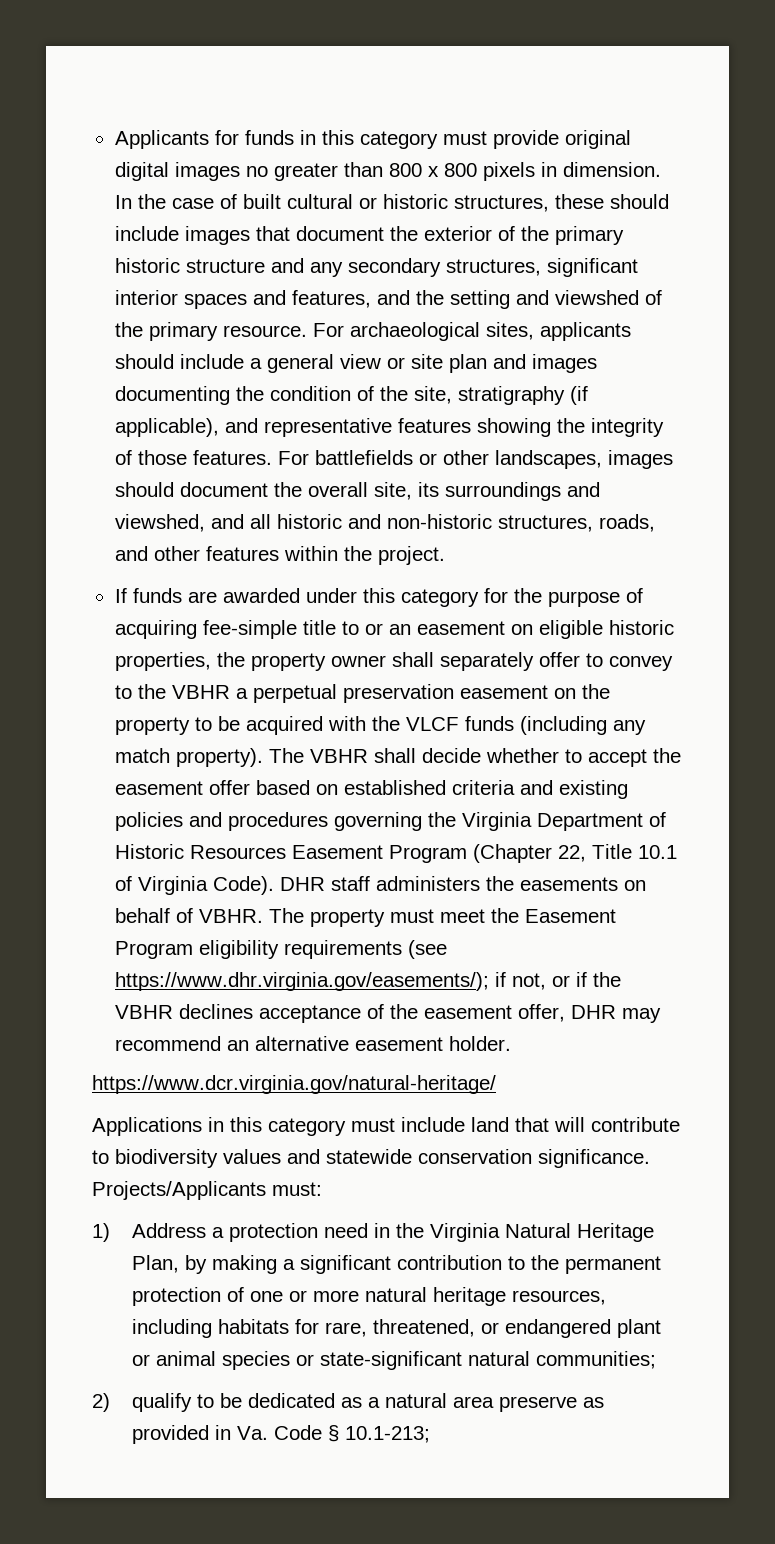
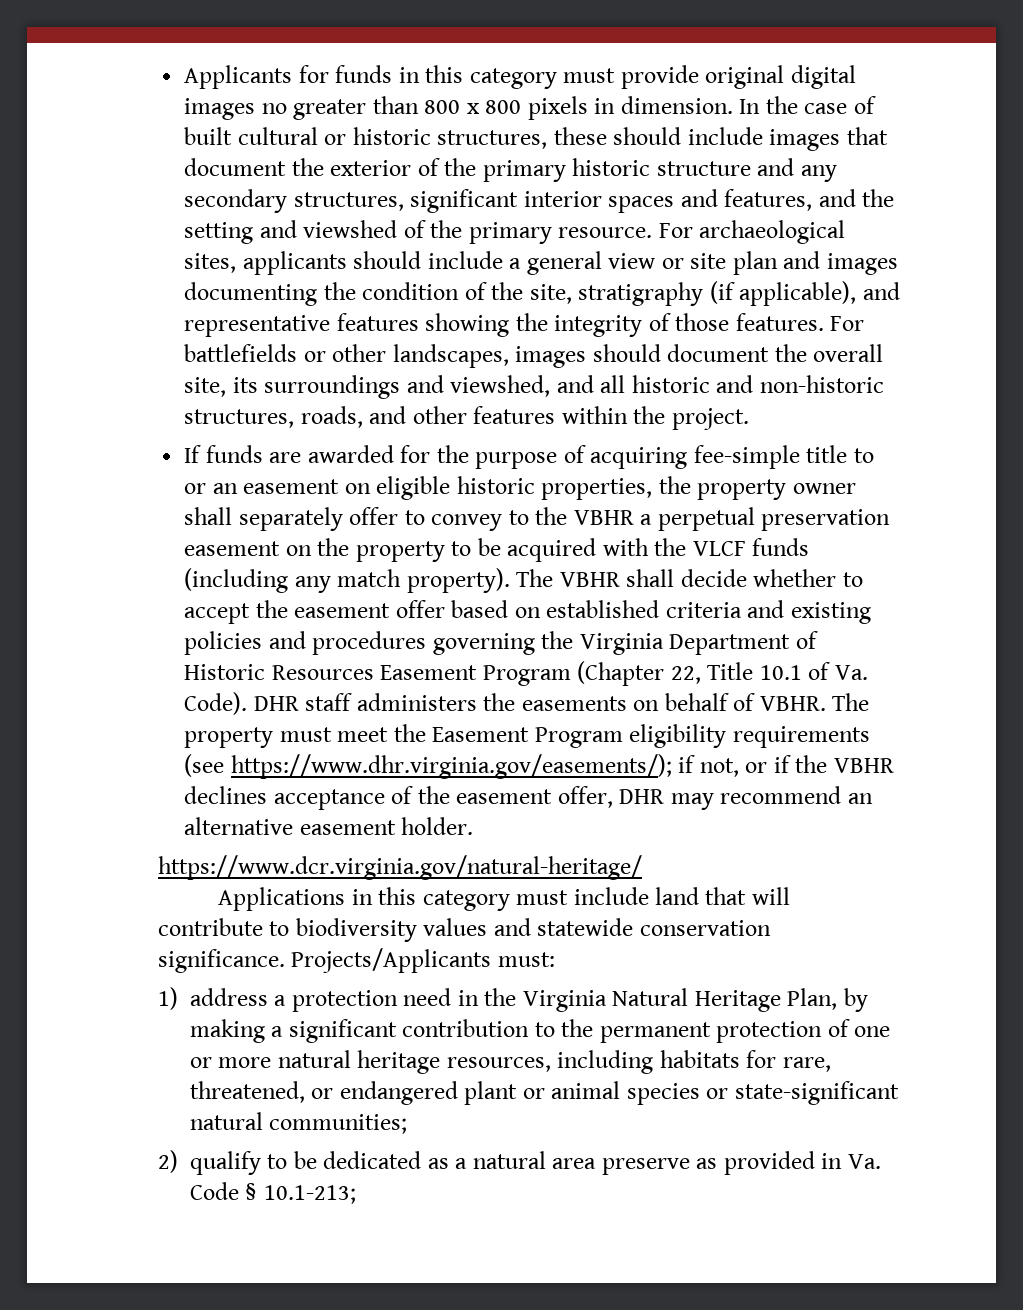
- If funds are awarded under this category for the purpose of acquiring fee-simple title to or an easement on eligible historic properties, the property owner shall separately offer to convey to the VBHR a perpetual preservation easement on the property to be acquired with the VLCF funds (including any match property).
+ If funds are awarded for the purpose of acquiring fee-simple title to or an easement on eligible historic properties, the property owner shall separately offer to convey to the VBHR a perpetual preservation easement on the property to be acquired with the VLCF funds (including any match property).
- The VBHR shall decide whether to accept the easement offer based on established criteria and existing policies and procedures governing the Virginia Department of Historic Resources Easement Program (Chapter 22, Title 10.1 of Virginia Code).
+ The VBHR shall decide whether to accept the easement offer based on established criteria and existing policies and procedures governing the Virginia Department of Historic Resources Easement Program (Chapter 22, Title 10.1 of Va. Code).
- 1) Address a protection need in the Virginia Natural Heritage Plan, by making a significant contribution to the permanent protection of one or more natural heritage resources, including habitats for rare, threatened, or endangered plant or animal species or state-significant natural communities;
+ 1) address a protection need in the Virginia Natural Heritage Plan, by making a significant contribution to the permanent protection of one or more natural heritage resources, including habitats for rare, threatened, or endangered plant or animal species or state-significant natural communities;

